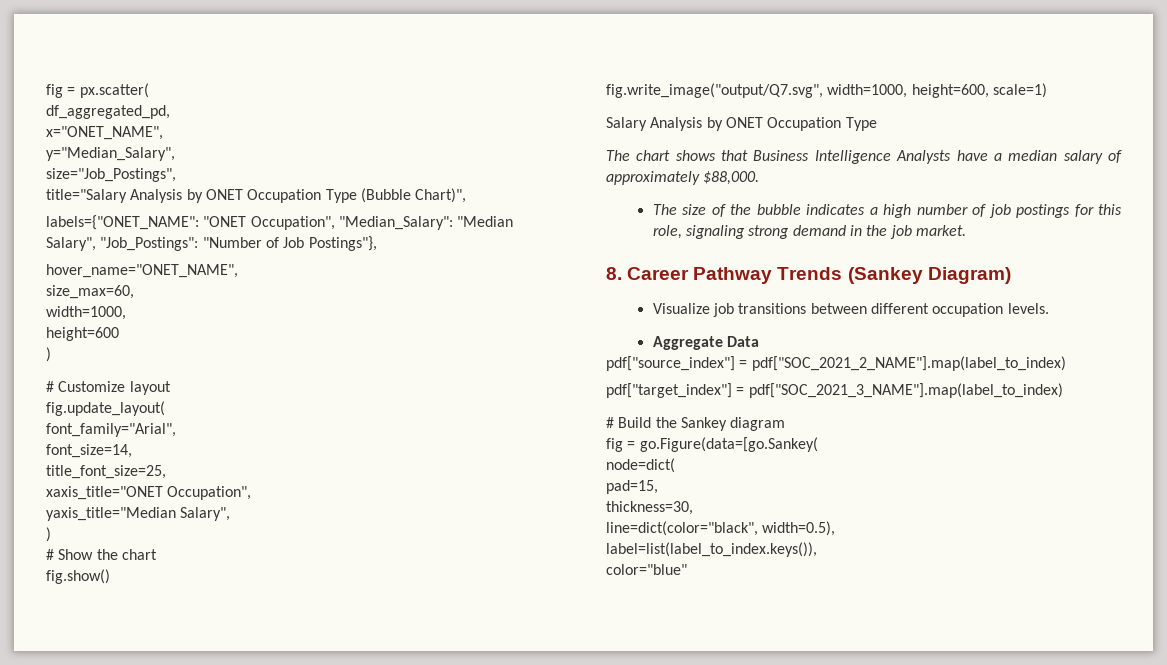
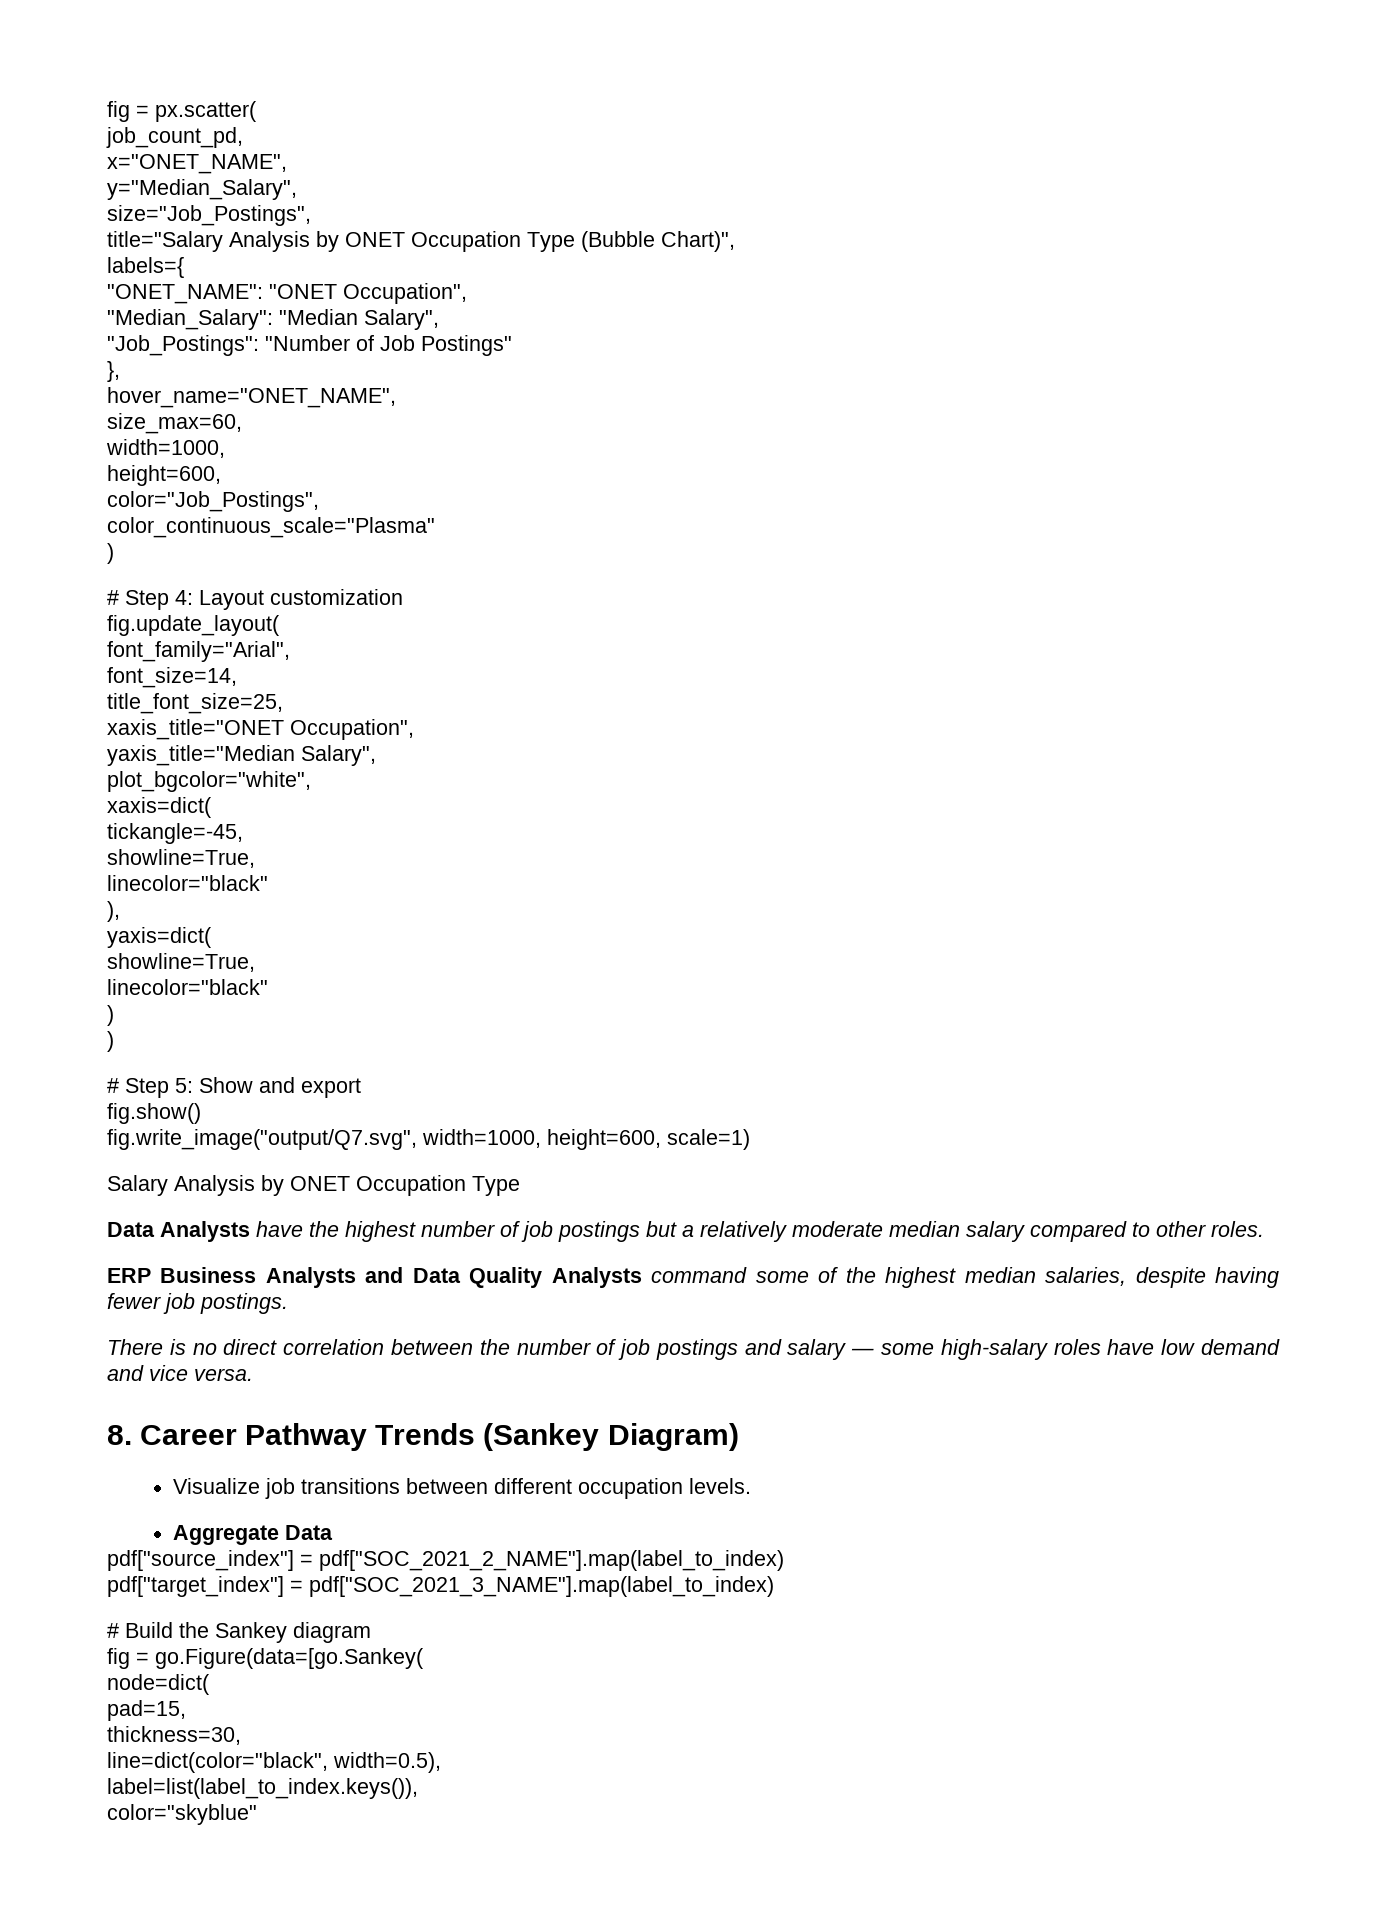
- df_aggregated_pd,
+ job_count_pd,
- labels={"ONET_NAME": "ONET Occupation", "Median_Salary": "Median Salary", "Job_Postings": "Number of Job Postings"},
+ labels={
+ "ONET_NAME": "ONET Occupation",
+ "Median_Salary": "Median Salary",
+ "Job_Postings": "Number of Job Postings"
+ },
  size_max=60,
  width=1000,
- height=600
+ height=600,
+ color="Job_Postings",
+ color_continuous_scale="Plasma"
  )
- # Customize layout
+ # Step 4: Layout customization
  yaxis_title="Median Salary",
+ plot_bgcolor="white",
+ xaxis=dict(
+ tickangle=-45,
+ showline=True,
+ linecolor="black"
+ ),
+ yaxis=dict(
+ showline=True,
+ linecolor="black"
  )
- # Show the chart
+ )
+ # Step 5: Show and export
- The chart shows that Business Intelligence Analysts have a median salary of approximately $88,000.
- The size of the bubble indicates a high number of job postings for this role, signaling strong demand in the job market.
+ Data Analysts have the highest number of job postings but a relatively moderate median salary compared to other roles.
+ ERP Business Analysts and Data Quality Analysts command some of the highest median salaries, despite having fewer job postings.
+ There is no direct correlation between the number of job postings and salary — some high-salary roles have low demand and vice versa.
- color="blue"
+ color="skyblue"

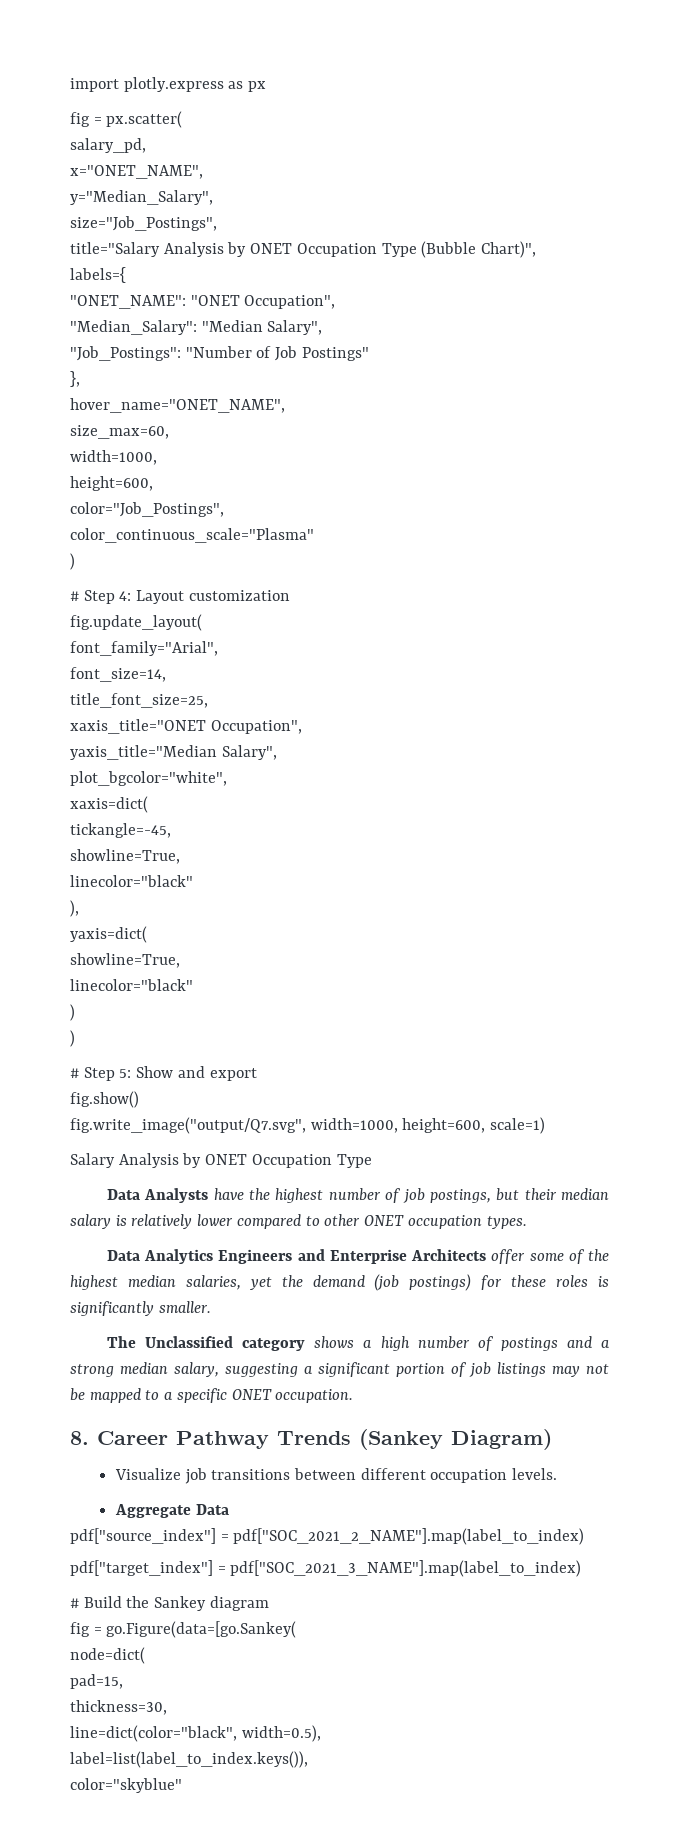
+ import plotly.express as px
- job_count_pd,
+ salary_pd,
- Data Analysts have the highest number of job postings but a relatively moderate median salary compared to other roles.
- ERP Business Analysts and Data Quality Analysts command some of the highest median salaries, despite having fewer job postings.
- There is no direct correlation between the number of job postings and salary — some high-salary roles have low demand and vice versa.
+ Data Analysts have the highest number of job postings, but their median salary is relatively lower compared to other ONET occupation types.
+ Data Analytics Engineers and Enterprise Architects offer some of the highest median salaries, yet the demand (job postings) for these roles is significantly smaller.
+ The Unclassified category shows a high number of postings and a strong median salary, suggesting a significant portion of job listings may not be mapped to a specific ONET occupation.

